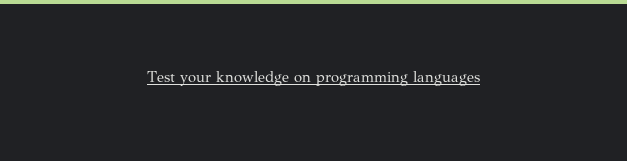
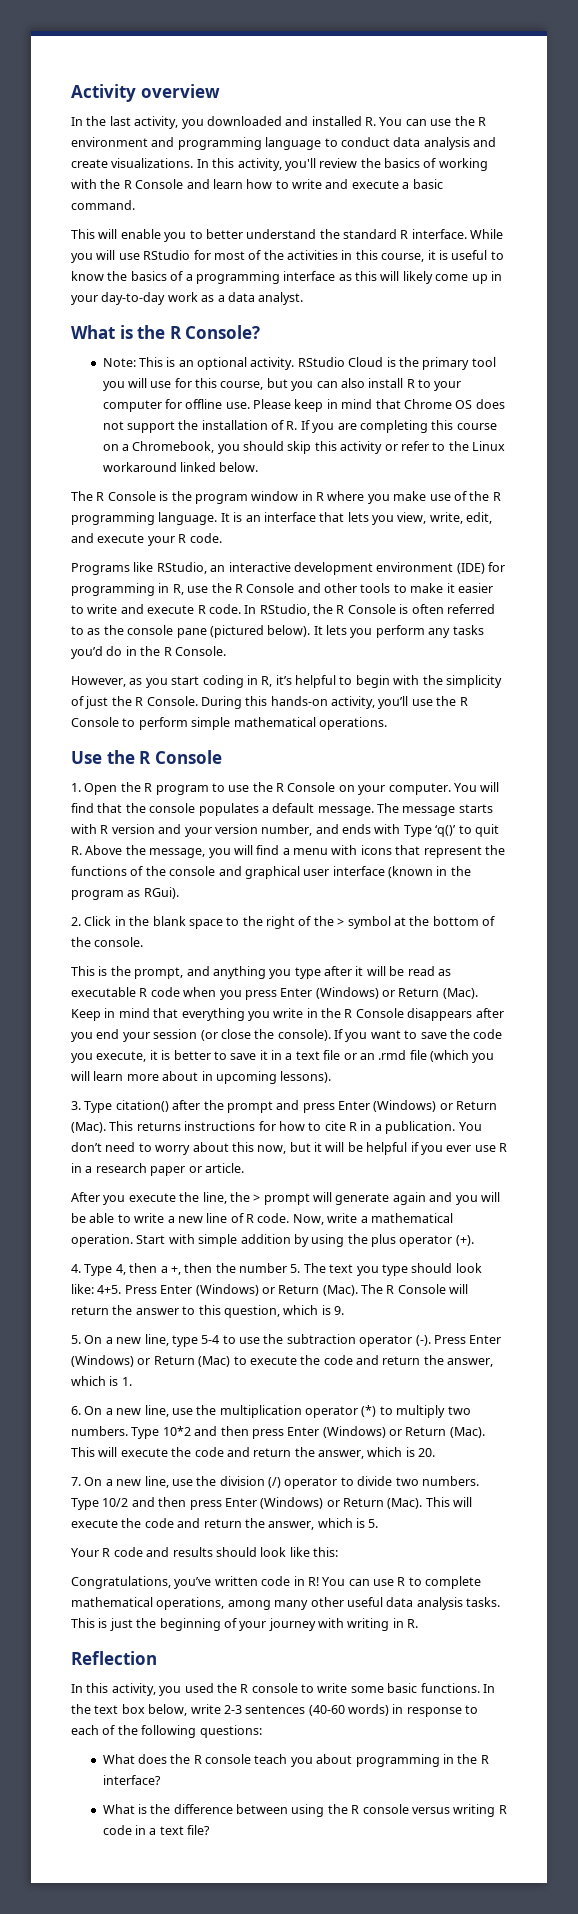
- Test your knowledge on programming languages
+ Activity overview
+ In the last activity, you downloaded and installed R. You can use the R environment and programming language to conduct data analysis and create visualizations. In this activity, you'll review the basics of working with the R Console and learn how to write and execute a basic command.
+ This will enable you to better understand the standard R interface. While you will use RStudio for most of the activities in this course, it is useful to know the basics of a programming interface as this will likely come up in your day-to-day work as a data analyst.
+ What is the R Console?
+ Note: This is an optional activity. RStudio Cloud is the primary tool you will use for this course, but you can also install R to your computer for offline use. Please keep in mind that Chrome OS does not support the installation of R. If you are completing this course on a Chromebook, you should skip this activity or refer to the Linux workaround linked below.
+ The R Console is the program window in R where you make use of the R programming language. It is an interface that lets you view, write, edit, and execute your R code.
+ Programs like RStudio, an interactive development environment (IDE) for programming in R, use the R Console and other tools to make it easier to write and execute R code. In RStudio, the R Console is often referred to as the console pane (pictured below). It lets you perform any tasks you’d do in the R Console.
+ However, as you start coding in R, it’s helpful to begin with the simplicity of just the R Console. During this hands-on activity, you’ll use the R Console to perform simple mathematical operations.
+ Use the R Console
+ 1. Open the R program to use the R Console on your computer. You will find that the console populates a default message. The message starts with R version and your version number, and ends with Type ‘q()’ to quit R. Above the message, you will find a menu with icons that represent the functions of the console and graphical user interface (known in the program as RGui).
+ 2. Click in the blank space to the right of the > symbol at the bottom of the console.
+ This is the prompt, and anything you type after it will be read as executable R code when you press Enter (Windows) or Return (Mac). Keep in mind that everything you write in the R Console disappears after you end your session (or close the console). If you want to save the code you execute, it is better to save it in a text file or an .rmd file (which you will learn more about in upcoming lessons).
+ 3. Type citation() after the prompt and press Enter (Windows) or Return (Mac). This returns instructions for how to cite R in a publication. You don’t need to worry about this now, but it will be helpful if you ever use R in a research paper or article.
+ After you execute the line, the > prompt will generate again and you will be able to write a new line of R code. Now, write a mathematical operation. Start with simple addition by using the plus operator (+).
+ 4. Type 4, then a +, then the number 5. The text you type should look like: 4+5. Press Enter (Windows) or Return (Mac). The R Console will return the answer to this question, which is 9.
+ 5. On a new line, type 5-4 to use the subtraction operator (-). Press Enter (Windows) or Return (Mac) to execute the code and return the answer, which is 1.
+ 6. On a new line, use the multiplication operator (*) to multiply two numbers. Type 10*2 and then press Enter (Windows) or Return (Mac). This will execute the code and return the answer, which is 20.
+ 7. On a new line, use the division (/) operator to divide two numbers. Type 10/2 and then press Enter (Windows) or Return (Mac). This will execute the code and return the answer, which is 5.
+ Your R code and results should look like this:
+ Congratulations, you’ve written code in R! You can use R to complete mathematical operations, among many other useful data analysis tasks. This is just the beginning of your journey with writing in R.
+ Reflection
+ In this activity, you used the R console to write some basic functions. In the text box below, write 2-3 sentences (40-60 words) in response to each of the following questions:
+ What does the R console teach you about programming in the R interface?
+ What is the difference between using the R console versus writing R code in a text file?

